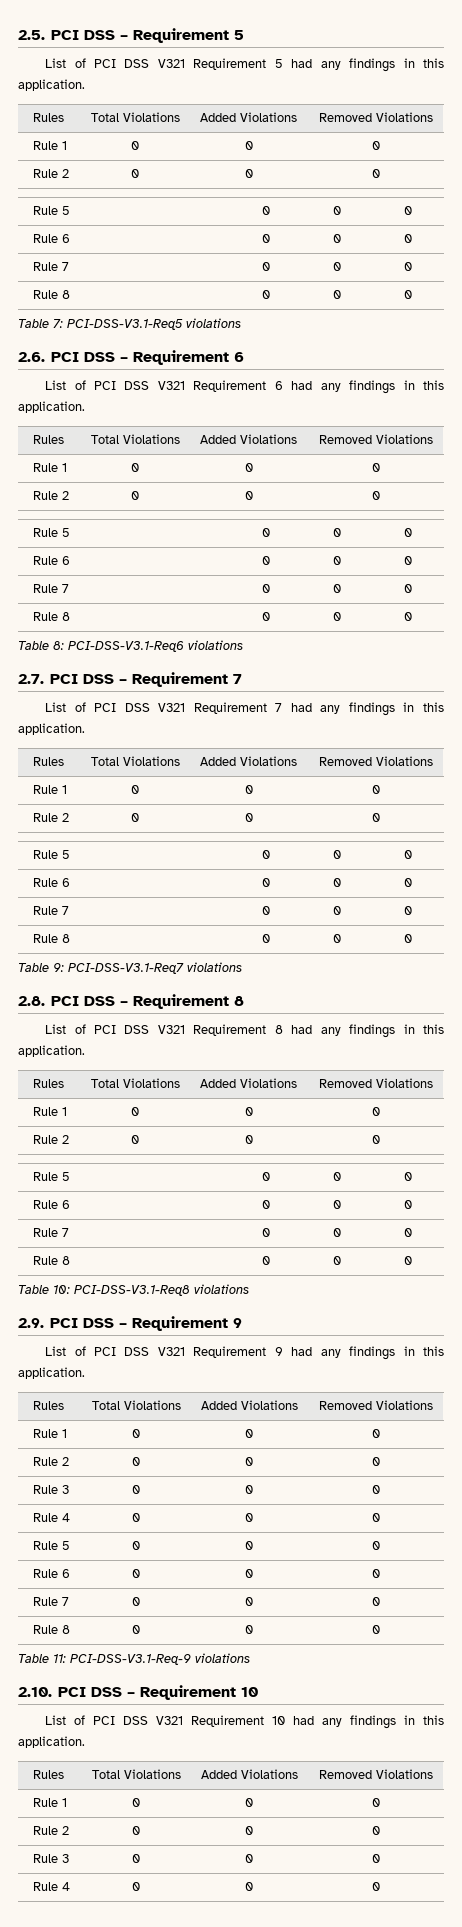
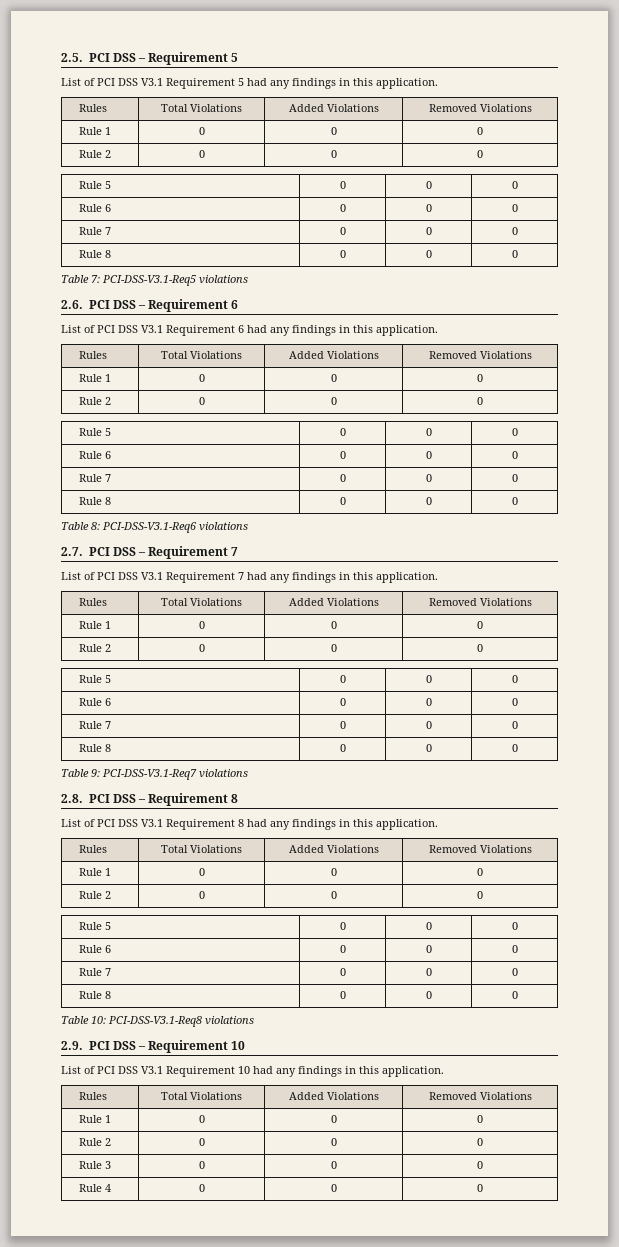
- List of PCI DSS V321 Requirement 5 had any findings in this application.
+ List of PCI DSS V3.1 Requirement 5 had any findings in this application.
- List of PCI DSS V321 Requirement 6 had any findings in this application.
+ List of PCI DSS V3.1 Requirement 6 had any findings in this application.
- List of PCI DSS V321 Requirement 7 had any findings in this application.
+ List of PCI DSS V3.1 Requirement 7 had any findings in this application.
- List of PCI DSS V321 Requirement 8 had any findings in this application.
+ List of PCI DSS V3.1 Requirement 8 had any findings in this application.
- 2.9. PCI DSS – Requirement 9
- List of PCI DSS V321 Requirement 9 had any findings in this application.
- Rules | Total Violations | Added Violations | Removed Violations
- Rule 1 | 0 | 0 | 0
- Rule 2 | 0 | 0 | 0
- Rule 3 | 0 | 0 | 0
- Rule 4 | 0 | 0 | 0
- Rule 5 | 0 | 0 | 0
- Rule 6 | 0 | 0 | 0
- Rule 7 | 0 | 0 | 0
- Rule 8 | 0 | 0 | 0
- Table 11: PCI-DSS-V3.1-Req-9 violations
- 2.10. PCI DSS – Requirement 10
+ 2.9. PCI DSS – Requirement 10
- List of PCI DSS V321 Requirement 10 had any findings in this application.
+ List of PCI DSS V3.1 Requirement 10 had any findings in this application.

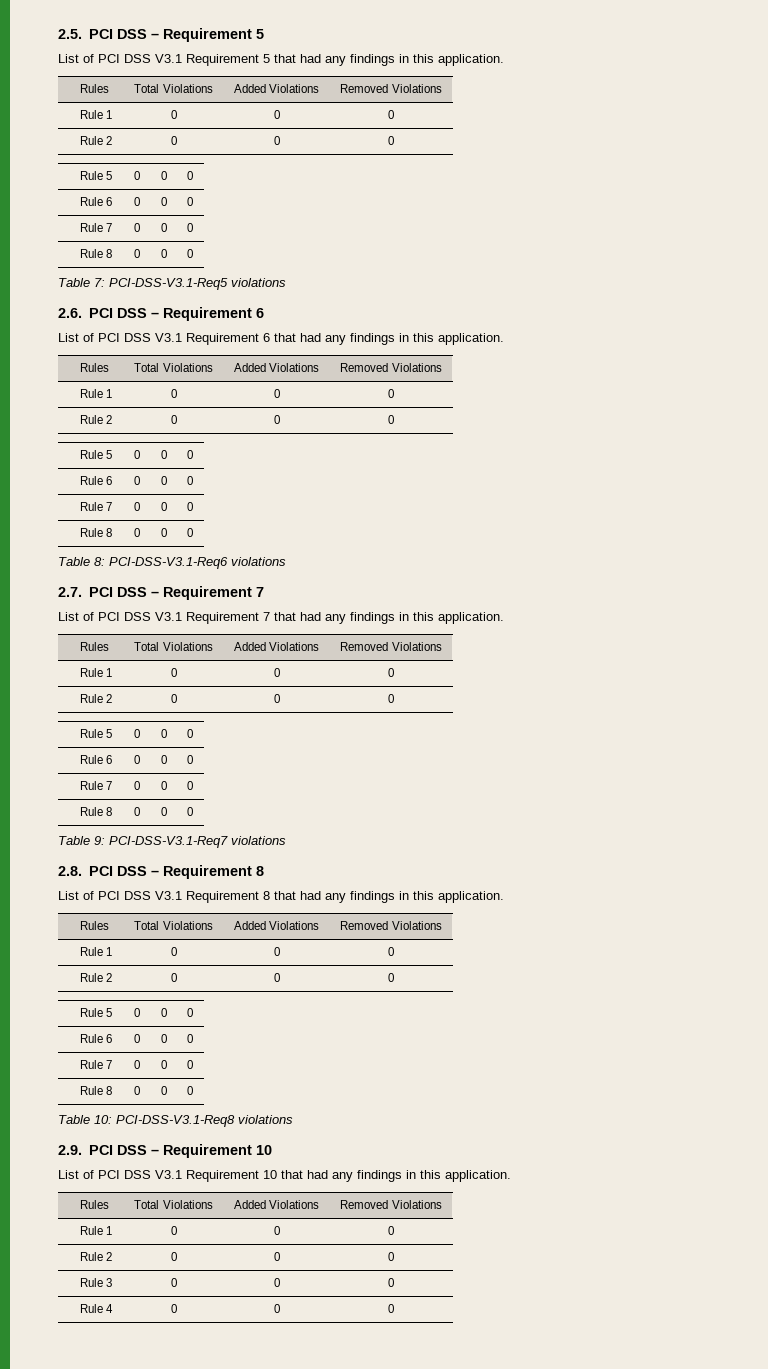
- List of PCI DSS V3.1 Requirement 5 had any findings in this application.
+ List of PCI DSS V3.1 Requirement 5 that had any findings in this application.
- List of PCI DSS V3.1 Requirement 6 had any findings in this application.
+ List of PCI DSS V3.1 Requirement 6 that had any findings in this application.
- List of PCI DSS V3.1 Requirement 7 had any findings in this application.
+ List of PCI DSS V3.1 Requirement 7 that had any findings in this application.
- List of PCI DSS V3.1 Requirement 8 had any findings in this application.
+ List of PCI DSS V3.1 Requirement 8 that had any findings in this application.
- List of PCI DSS V3.1 Requirement 10 had any findings in this application.
+ List of PCI DSS V3.1 Requirement 10 that had any findings in this application.

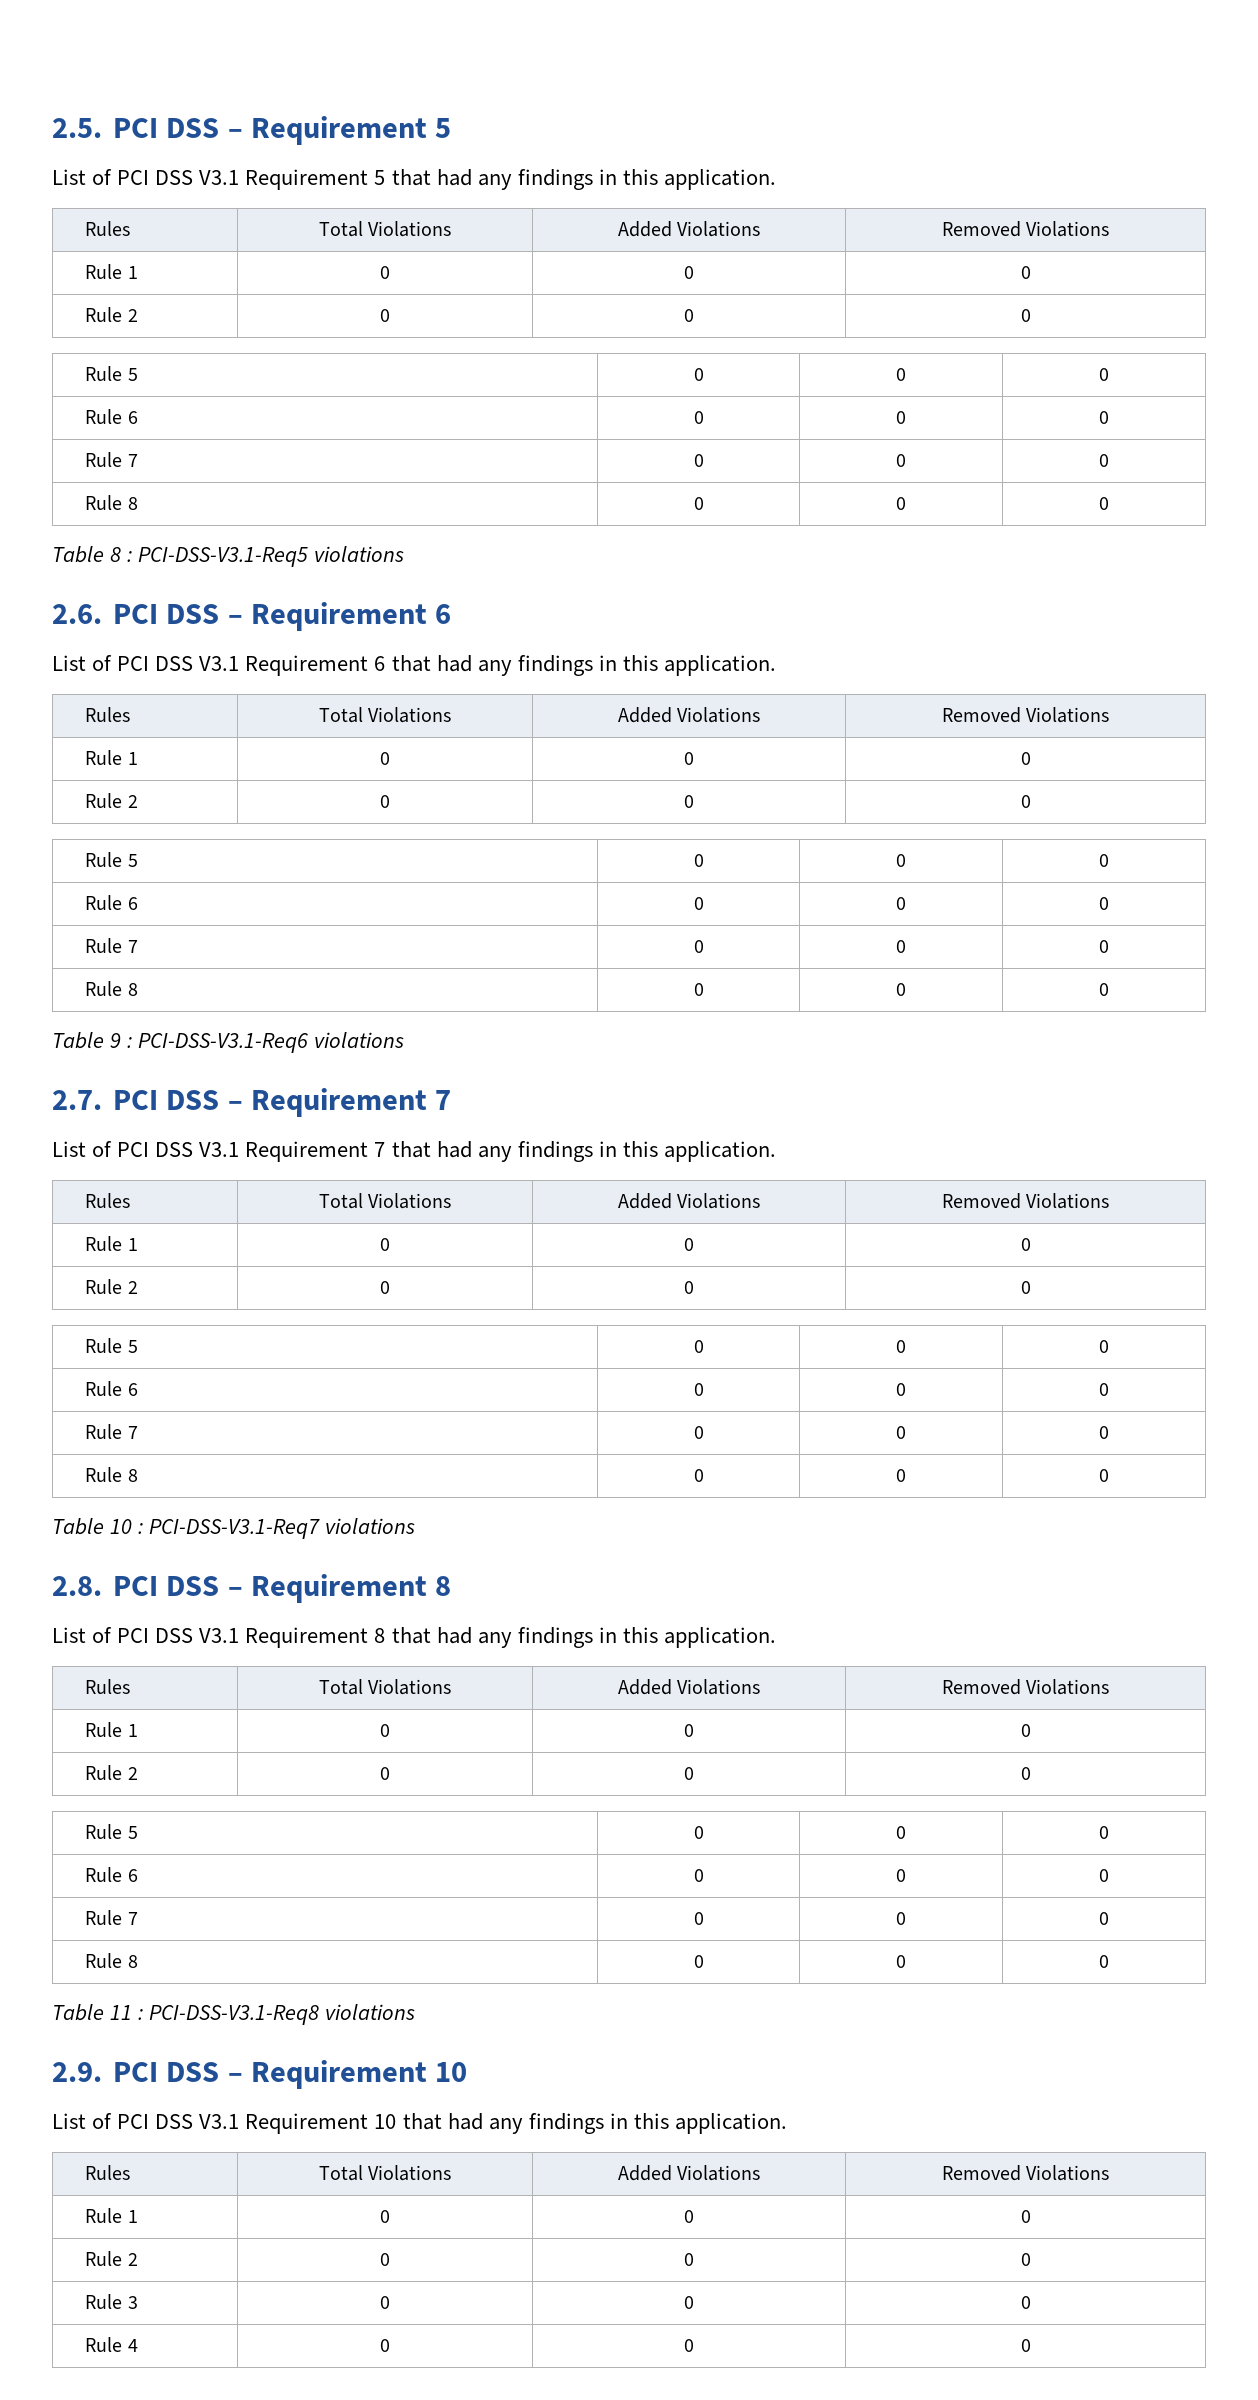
- Table 7: PCI-DSS-V3.1-Req5 violations
+ Table 8 : PCI-DSS-V3.1-Req5 violations
- Table 8: PCI-DSS-V3.1-Req6 violations
+ Table 9 : PCI-DSS-V3.1-Req6 violations
- Table 9: PCI-DSS-V3.1-Req7 violations
+ Table 10 : PCI-DSS-V3.1-Req7 violations
- Table 10: PCI-DSS-V3.1-Req8 violations
+ Table 11 : PCI-DSS-V3.1-Req8 violations

